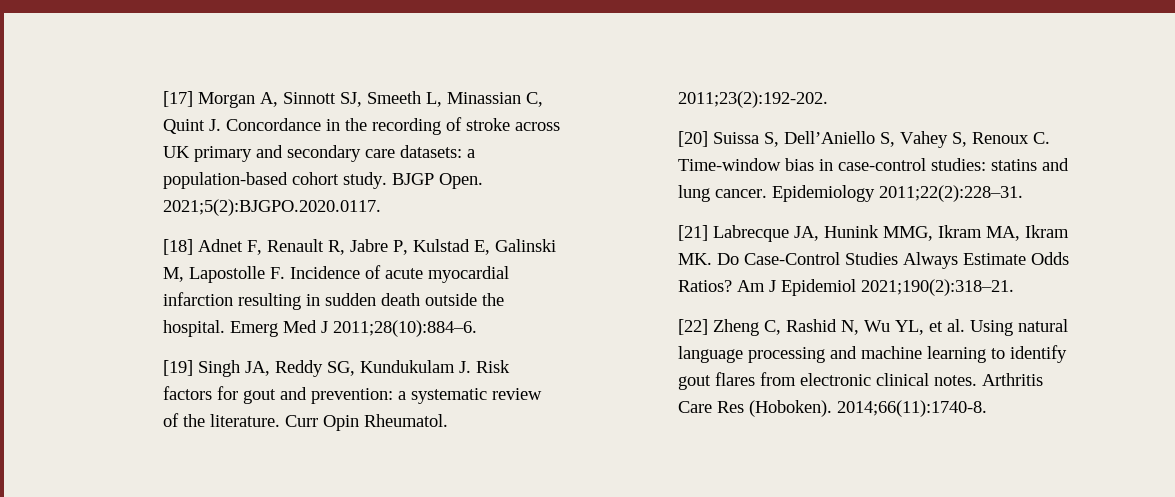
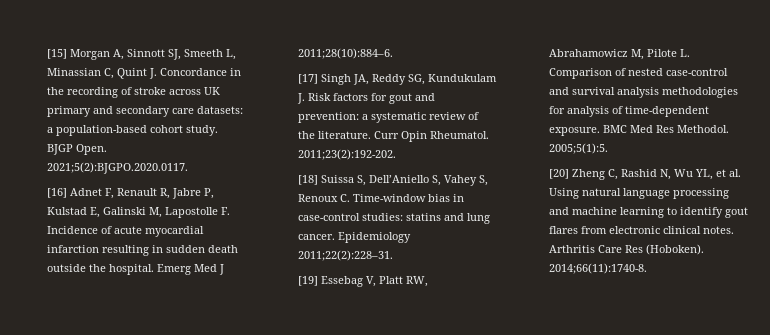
- [17] Morgan A, Sinnott SJ, Smeeth L, Minassian C, Quint J. Concordance in the recording of stroke across UK primary and secondary care datasets: a population-based cohort study.
+ [15] Morgan A, Sinnott SJ, Smeeth L, Minassian C, Quint J. Concordance in the recording of stroke across UK primary and secondary care datasets: a population-based cohort study.
- [18] Adnet F, Renault R, Jabre P, Kulstad E, Galinski M, Lapostolle F. Incidence of acute myocardial infarction resulting in sudden death outside the hospital.
+ [16] Adnet F, Renault R, Jabre P, Kulstad E, Galinski M, Lapostolle F. Incidence of acute myocardial infarction resulting in sudden death outside the hospital.
- [19] Singh JA, Reddy SG, Kundukulam J. Risk factors for gout and prevention: a systematic review of the literature.
+ [17] Singh JA, Reddy SG, Kundukulam J. Risk factors for gout and prevention: a systematic review of the literature.
- [20] Suissa S, Dell’Aniello S, Vahey S, Renoux C. Time-window bias in case-control studies: statins and lung cancer.
+ [18] Suissa S, Dell’Aniello S, Vahey S, Renoux C. Time-window bias in case-control studies: statins and lung cancer.
- [21] Labrecque JA, Hunink MMG, Ikram MA, Ikram MK. Do Case-Control Studies Always Estimate Odds Ratios? Am J Epidemiol 2021;190(2):318–21.
- [22] Zheng C, Rashid N, Wu YL, et al. Using natural language processing and machine learning to identify gout flares from electronic clinical notes.
+ [19] Essebag V, Platt RW, Abrahamowicz M, Pilote L. Comparison of nested case-control and survival analysis methodologies for analysis of time-dependent exposure. BMC Med Res Methodol. 2005;5(1):5.
+ [20] Zheng C, Rashid N, Wu YL, et al. Using natural language processing and machine learning to identify gout flares from electronic clinical notes.

